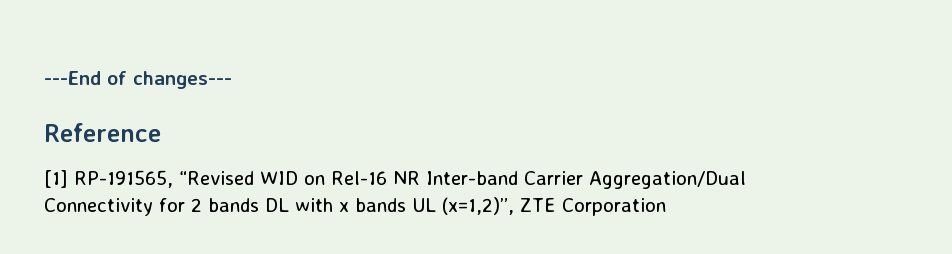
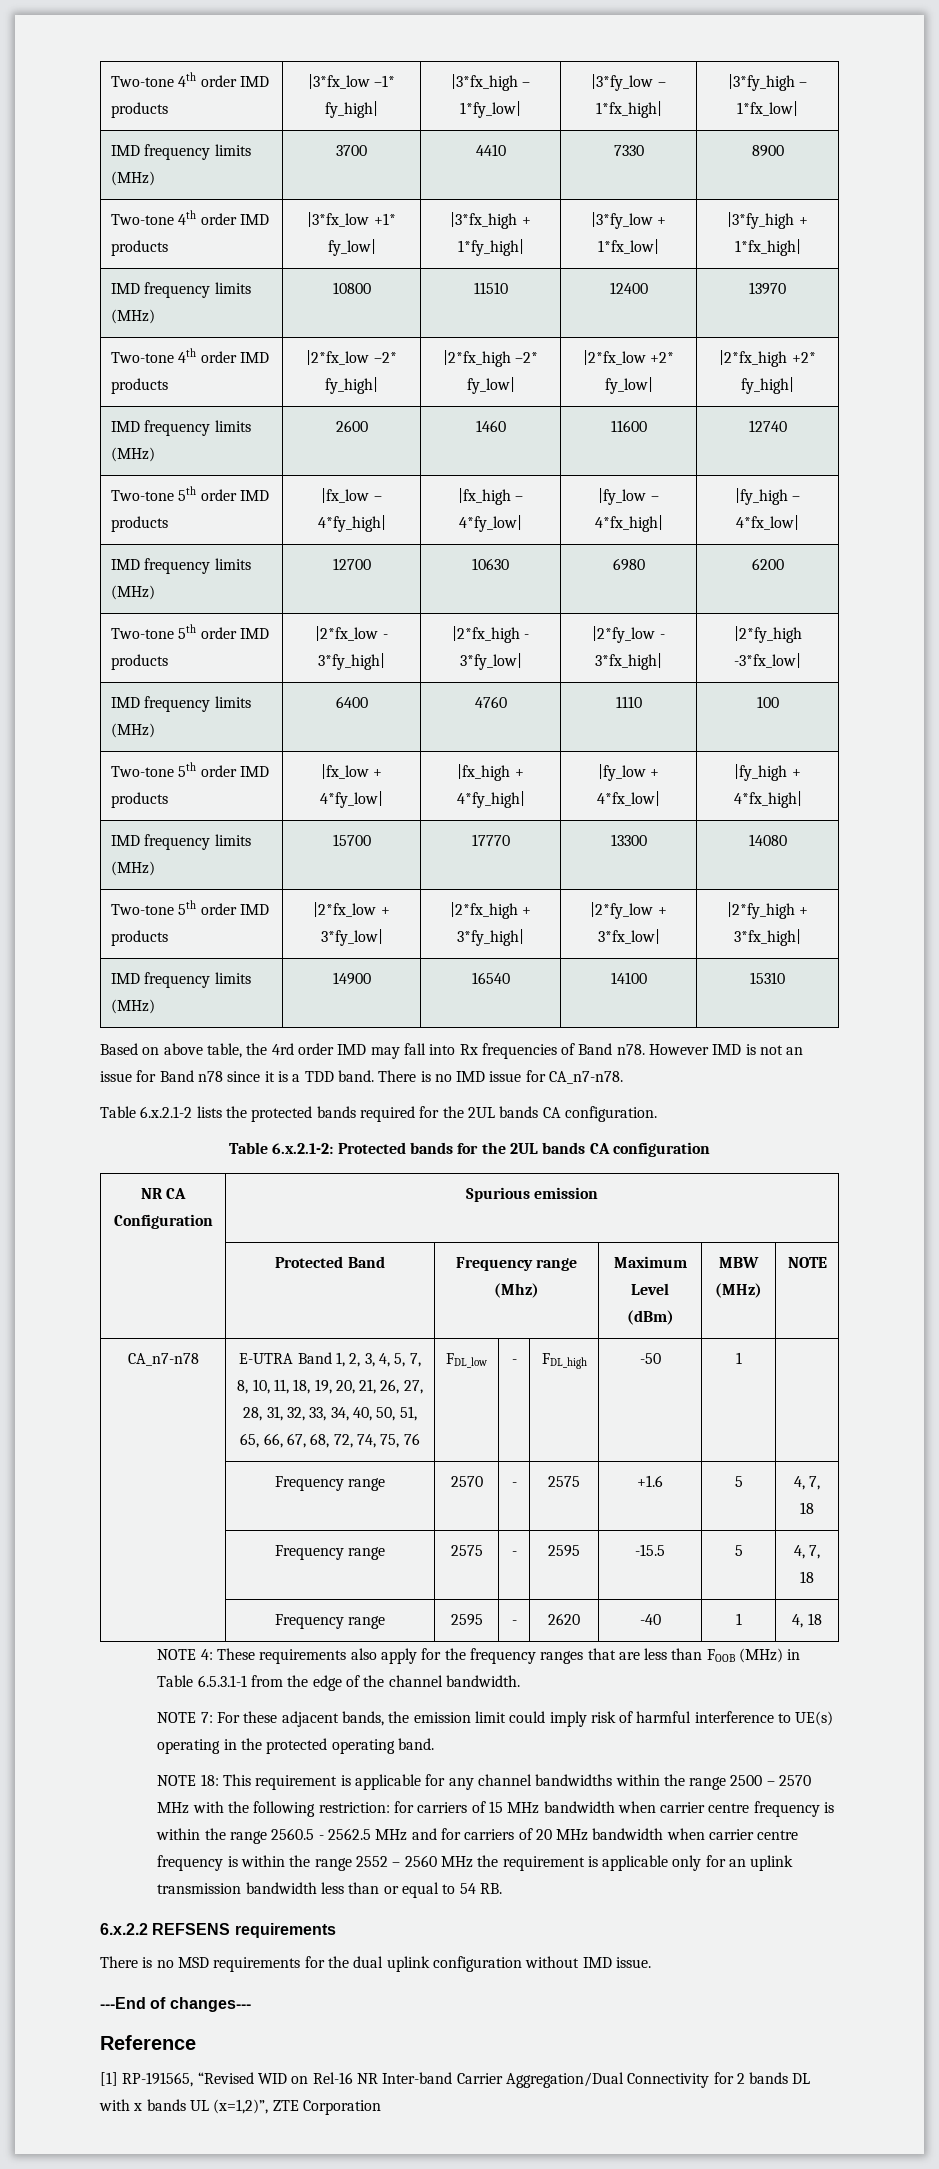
+ Two-tone 4th order IMD products | |3*fx_low –1* fy_high| | |3*fx_high – 1*fy_low| | |3*fy_low – 1*fx_high| | |3*fy_high – 1*fx_low|
+ IMD frequency limits (MHz) | 3700 | 4410 | 7330 | 8900
+ Two-tone 4th order IMD products | |3*fx_low +1* fy_low| | |3*fx_high + 1*fy_high| | |3*fy_low + 1*fx_low| | |3*fy_high + 1*fx_high|
+ IMD frequency limits (MHz) | 10800 | 11510 | 12400 | 13970
+ Two-tone 4th order IMD products | |2*fx_low –2* fy_high| | |2*fx_high –2* fy_low| | |2*fx_low +2* fy_low| | |2*fx_high +2* fy_high|
+ IMD frequency limits (MHz) | 2600 | 1460 | 11600 | 12740
+ Two-tone 5th order IMD products | |fx_low – 4*fy_high| | |fx_high – 4*fy_low| | |fy_low – 4*fx_high| | |fy_high – 4*fx_low|
+ IMD frequency limits (MHz) | 12700 | 10630 | 6980 | 6200
+ Two-tone 5th order IMD products | |2*fx_low - 3*fy_high| | |2*fx_high - 3*fy_low| | |2*fy_low - 3*fx_high| | |2*fy_high -3*fx_low|
+ IMD frequency limits (MHz) | 6400 | 4760 | 1110 | 100
+ Two-tone 5th order IMD products | |fx_low + 4*fy_low| | |fx_high + 4*fy_high| | |fy_low + 4*fx_low| | |fy_high + 4*fx_high|
+ IMD frequency limits (MHz) | 15700 | 17770 | 13300 | 14080
+ Two-tone 5th order IMD products | |2*fx_low + 3*fy_low| | |2*fx_high + 3*fy_high| | |2*fy_low + 3*fx_low| | |2*fy_high + 3*fx_high|
+ IMD frequency limits (MHz) | 14900 | 16540 | 14100 | 15310
+ Based on above table, the 4rd order IMD may fall into Rx frequencies of Band n78. However IMD is not an issue for Band n78 since it is a TDD band. There is no IMD issue for CA_n7-n78.
+ Table 6.x.2.1-2 lists the protected bands required for the 2UL bands CA configuration.
+ Table 6.x.2.1-2: Protected bands for the 2UL bands CA configuration
+ NR CA Configuration | Spurious emission
+ | Protected Band | Frequency range (Mhz) | Maximum Level (dBm) | MBW (MHz) | NOTE
+ CA_n7-n78 | E-UTRA Band 1, 2, 3, 4, 5, 7, 8, 10, 11, 18, 19, 20, 21, 26, 27, 28, 31, 32, 33, 34, 40, 50, 51, 65, 66, 67, 68, 72, 74, 75, 76 | FDL_low | - | FDL_high | -50 | 1 |
+ | Frequency range | 2570 | - | 2575 | +1.6 | 5 | 4, 7, 18
+ | Frequency range | 2575 | - | 2595 | -15.5 | 5 | 4, 7, 18
+ | Frequency range | 2595 | - | 2620 | -40 | 1 | 4, 18
+ NOTE 4: These requirements also apply for the frequency ranges that are less than FOOB (MHz) in Table 6.5.3.1-1 from the edge of the channel bandwidth.
+ NOTE 7: For these adjacent bands, the emission limit could imply risk of harmful interference to UE(s) operating in the protected operating band.
+ NOTE 18: This requirement is applicable for any channel bandwidths within the range 2500 – 2570 MHz with the following restriction: for carriers of 15 MHz bandwidth when carrier centre frequency is within the range 2560.5 - 2562.5 MHz and for carriers of 20 MHz bandwidth when carrier centre frequency is within the range 2552 – 2560 MHz the requirement is applicable only for an uplink transmission bandwidth less than or equal to 54 RB.
+ 6.x.2.2 REFSENS requirements
+ There is no MSD requirements for the dual uplink configuration without IMD issue.

